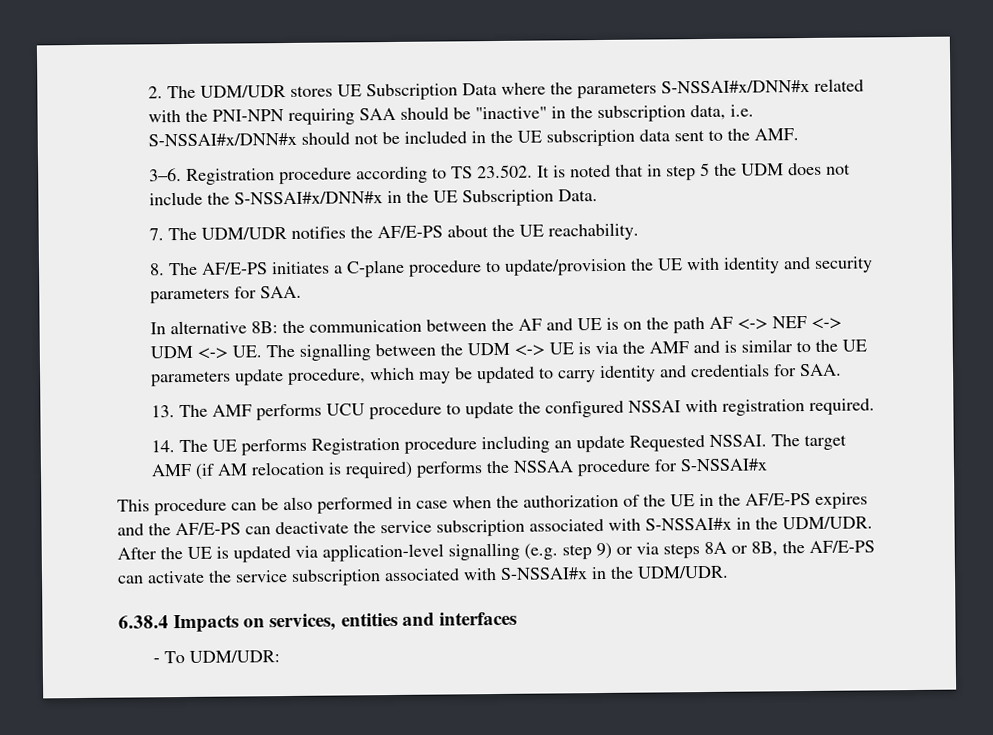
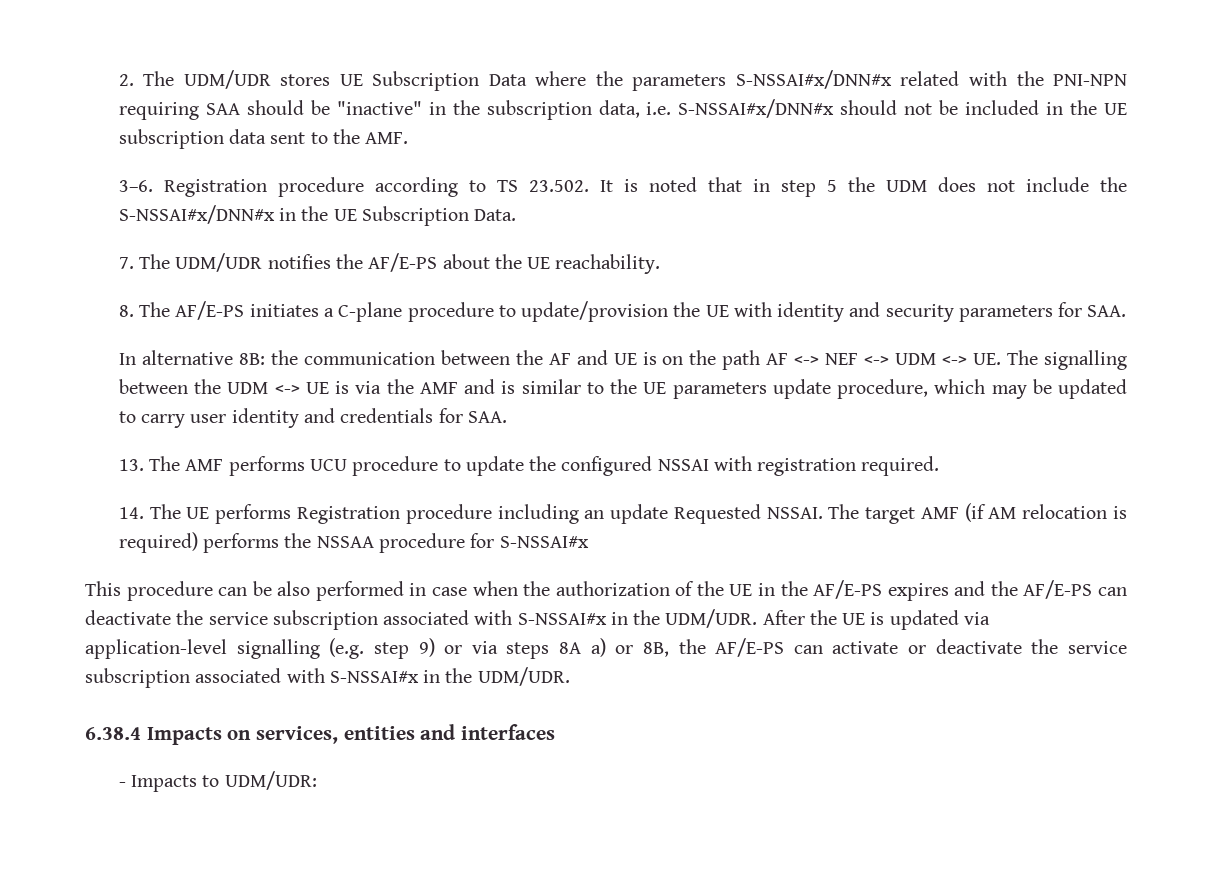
- In alternative 8B: the communication between the AF and UE is on the path AF <-> NEF <-> UDM <-> UE. The signalling between the UDM <-> UE is via the AMF and is similar to the UE parameters update procedure, which may be updated to carry identity and credentials for SAA.
+ In alternative 8B: the communication between the AF and UE is on the path AF <-> NEF <-> UDM <-> UE. The signalling between the UDM <-> UE is via the AMF and is similar to the UE parameters update procedure, which may be updated to carry user identity and credentials for SAA.
- After the UE is updated via application-level signalling (e.g. step 9) or via steps 8A or 8B, the AF/E-PS can activate the service subscription associated with S-NSSAI#x in the UDM/UDR.
+ After the UE is updated via application-level signalling (e.g. step 9) or via steps 8A a) or 8B, the AF/E-PS can activate or deactivate the service subscription associated with S-NSSAI#x in the UDM/UDR.
- - To UDM/UDR:
+ - Impacts to UDM/UDR:

